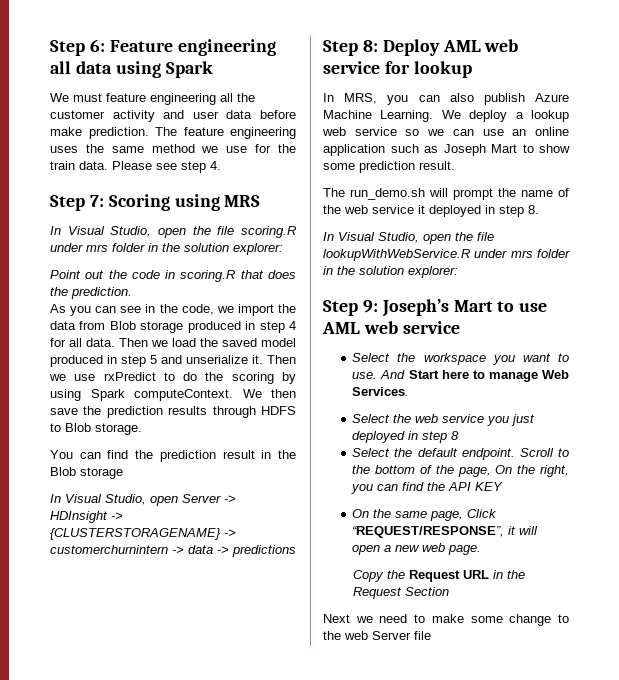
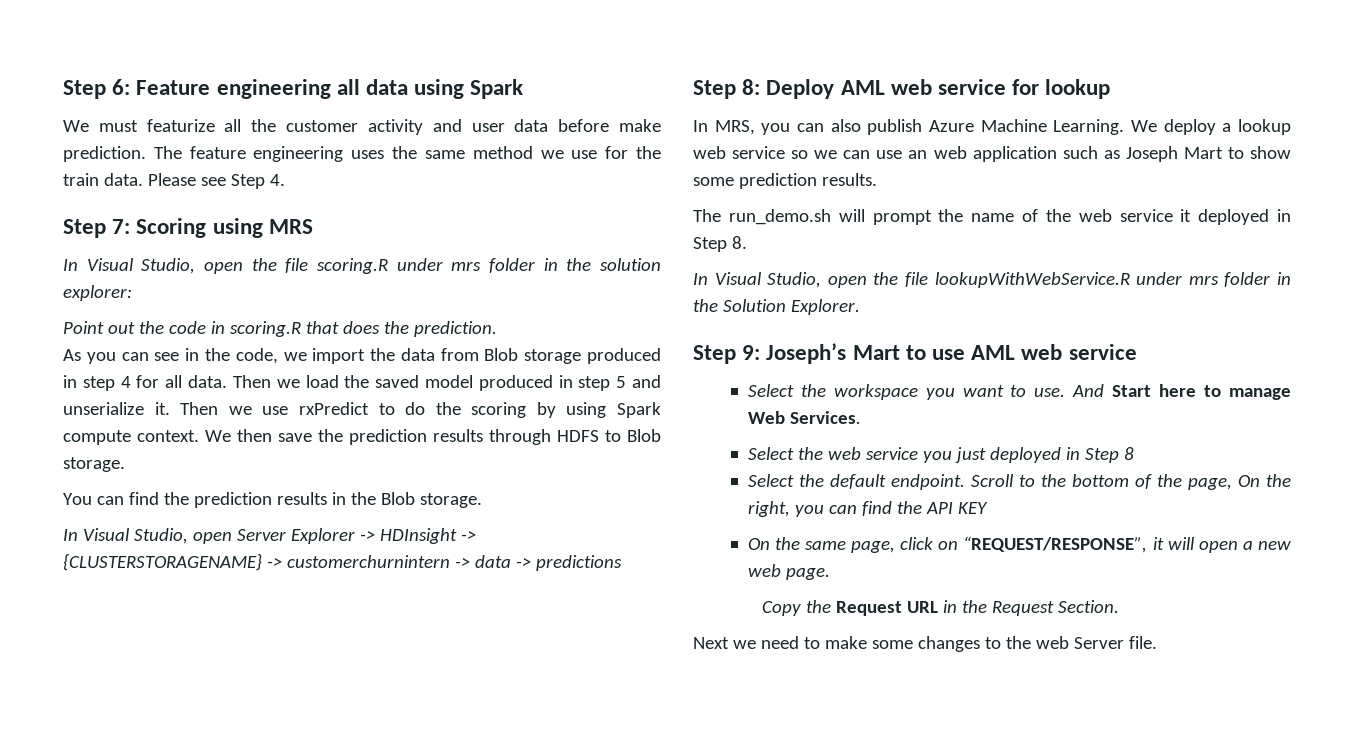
- We must feature engineering all the customer activity and user data before make prediction.
+ We must featurize all the customer activity and user data before make prediction.
- Please see step 4.
+ Please see Step 4.
- Then we use rxPredict to do the scoring by using Spark computeContext.
+ Then we use rxPredict to do the scoring by using Spark compute context.
- You can find the prediction result in the Blob storage
+ You can find the prediction results in the Blob storage.
- In Visual Studio, open Server -> HDInsight -> {CLUSTERSTORAGENAME} -> customerchurnintern -> data -> predictions
+ In Visual Studio, open Server Explorer -> HDInsight -> {CLUSTERSTORAGENAME} -> customerchurnintern -> data -> predictions
- We deploy a lookup web service so we can use an online application such as Joseph Mart to show some prediction result.
+ We deploy a lookup web service so we can use an web application such as Joseph Mart to show some prediction results.
- The run_demo.sh will prompt the name of the web service it deployed in step 8.
+ The run_demo.sh will prompt the name of the web service it deployed in Step 8.
- In Visual Studio, open the file lookupWithWebService.R under mrs folder in the solution explorer:
+ In Visual Studio, open the file lookupWithWebService.R under mrs folder in the Solution Explorer.
- Select the web service you just deployed in step 8
+ Select the web service you just deployed in Step 8
- On the same page, Click “REQUEST/RESPONSE”, it will open a new web page.
+ On the same page, click on “REQUEST/RESPONSE”, it will open a new web page.
- Copy the Request URL in the Request Section
+ Copy the Request URL in the Request Section.
- Next we need to make some change to the web Server file
+ Next we need to make some changes to the web Server file.

